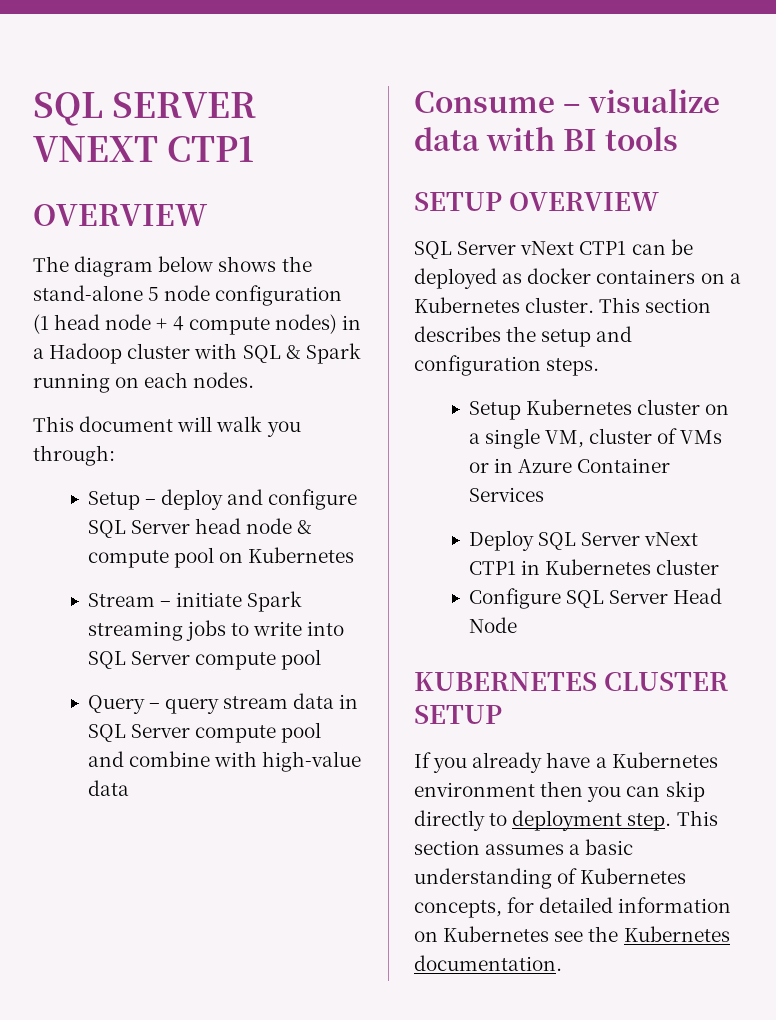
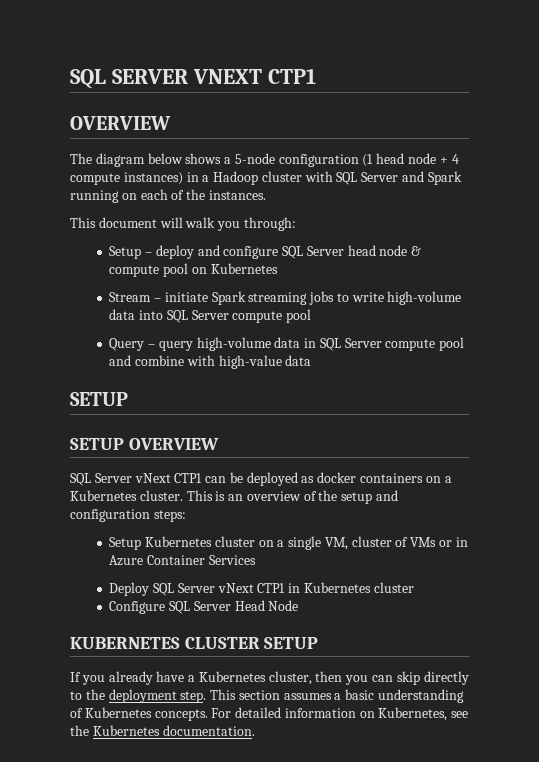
- The diagram below shows the stand-alone 5 node configuration (1 head node + 4 compute nodes) in a Hadoop cluster with SQL & Spark running on each nodes.
+ The diagram below shows a 5-node configuration (1 head node + 4 compute instances) in a Hadoop cluster with SQL Server and Spark running on each of the instances.
- Stream – initiate Spark streaming jobs to write into SQL Server compute pool
+ Stream – initiate Spark streaming jobs to write high-volume data into SQL Server compute pool
- Query – query stream data in SQL Server compute pool and combine with high-value data
- Consume – visualize data with BI tools
+ Query – query high-volume data in SQL Server compute pool and combine with high-value data
+ SETUP
- This section describes the setup and configuration steps.
+ This is an overview of the setup and configuration steps:
- If you already have a Kubernetes environment then you can skip directly to deployment step.
+ If you already have a Kubernetes cluster, then you can skip directly to the deployment step.
- This section assumes a basic understanding of Kubernetes concepts, for detailed information on Kubernetes see the Kubernetes documentation.
+ This section assumes a basic understanding of Kubernetes concepts. For detailed information on Kubernetes, see the Kubernetes documentation.

